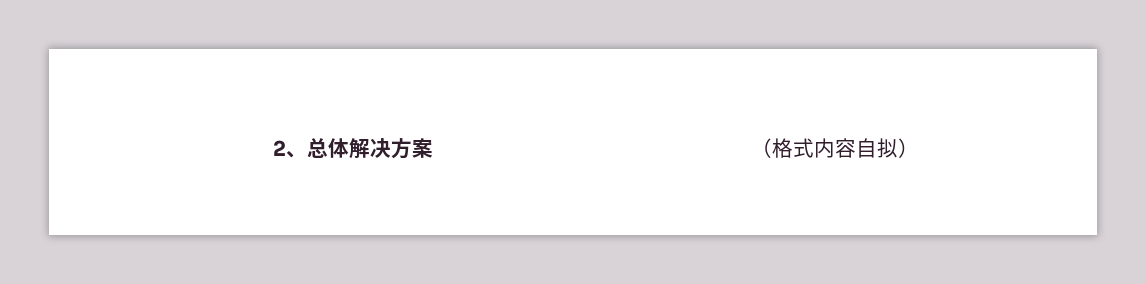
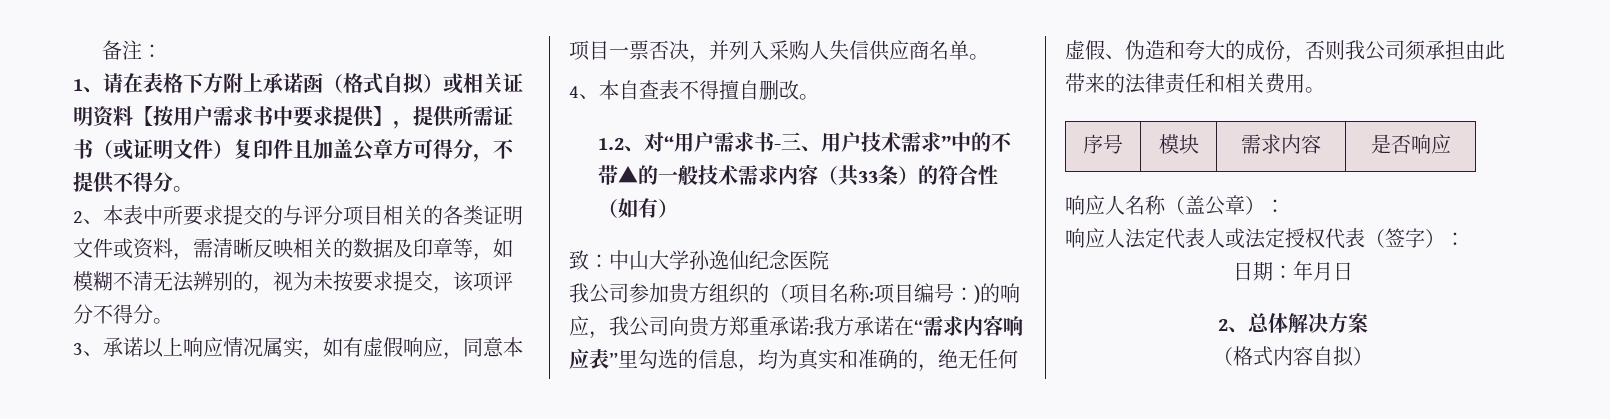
+ 备注：
+ 1、请在表格下方附上承诺函（格式自拟）或相关证明资料【按用户需求书中要求提供】，提供所需证书（或证明文件）复印件且加盖公章方可得分，不提供不得分。
+ 2、本表中所要求提交的与评分项目相关的各类证明文件或资料，需清晰反映相关的数据及印章等，如模糊不清无法辨别的，视为未按要求提交，该项评分不得分。
+ 3、承诺以上响应情况属实，如有虚假响应，同意本项目一票否决，并列入采购人失信供应商名单。
+ 4、本自查表不得擅自删改。
+ 1.2、对“用户需求书-三、用户技术需求”中的不带▲的一般技术需求内容（共33条）的符合性（如有）
+ 致：中山大学孙逸仙纪念医院
+ 我公司参加贵方组织的（项目名称:项目编号：)的响应，我公司向贵方郑重承诺:我方承诺在“需求内容响应表”里勾选的信息，均为真实和准确的，绝无任何虚假、伪造和夸大的成份，否则我公司须承担由此带来的法律责任和相关费用。
+ 序号 | 模块 | 需求内容 | 是否响应
+ 响应人名称（盖公章）：
+ 响应人法定代表人或法定授权代表（签字）：
+ 日期：年月日

